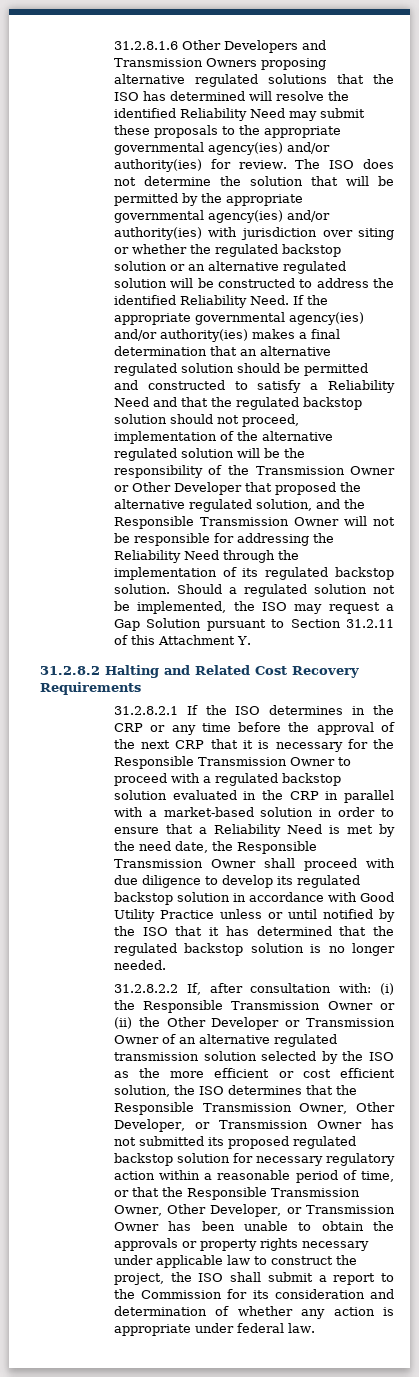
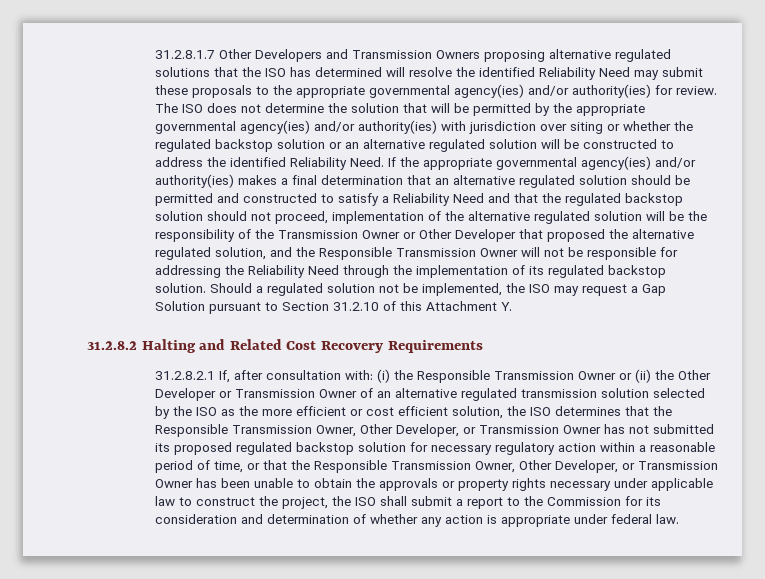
- 31.2.8.1.6 Other Developers and Transmission Owners proposing alternative regulated solutions that the ISO has determined will resolve the identified Reliability Need may submit these proposals to the appropriate governmental agency(ies) and/or authority(ies) for review.
+ 31.2.8.1.7 Other Developers and Transmission Owners proposing alternative regulated solutions that the ISO has determined will resolve the identified Reliability Need may submit these proposals to the appropriate governmental agency(ies) and/or authority(ies) for review.
- Should a regulated solution not be implemented, the ISO may request a Gap Solution pursuant to Section 31.2.11 of this Attachment Y.
+ Should a regulated solution not be implemented, the ISO may request a Gap Solution pursuant to Section 31.2.10 of this Attachment Y.
- 31.2.8.2.1 If the ISO determines in the CRP or any time before the approval of the next CRP that it is necessary for the Responsible Transmission Owner to proceed with a regulated backstop solution evaluated in the CRP in parallel with a market-based solution in order to ensure that a Reliability Need is met by the need date, the Responsible Transmission Owner shall proceed with due diligence to develop its regulated backstop solution in accordance with Good Utility Practice unless or until notified by the ISO that it has determined that the regulated backstop solution is no longer needed.
- 31.2.8.2.2 If, after consultation with:
+ 31.2.8.2.1 If, after consultation with:

